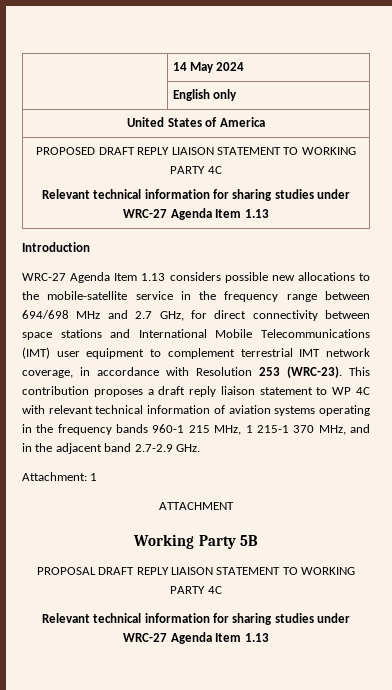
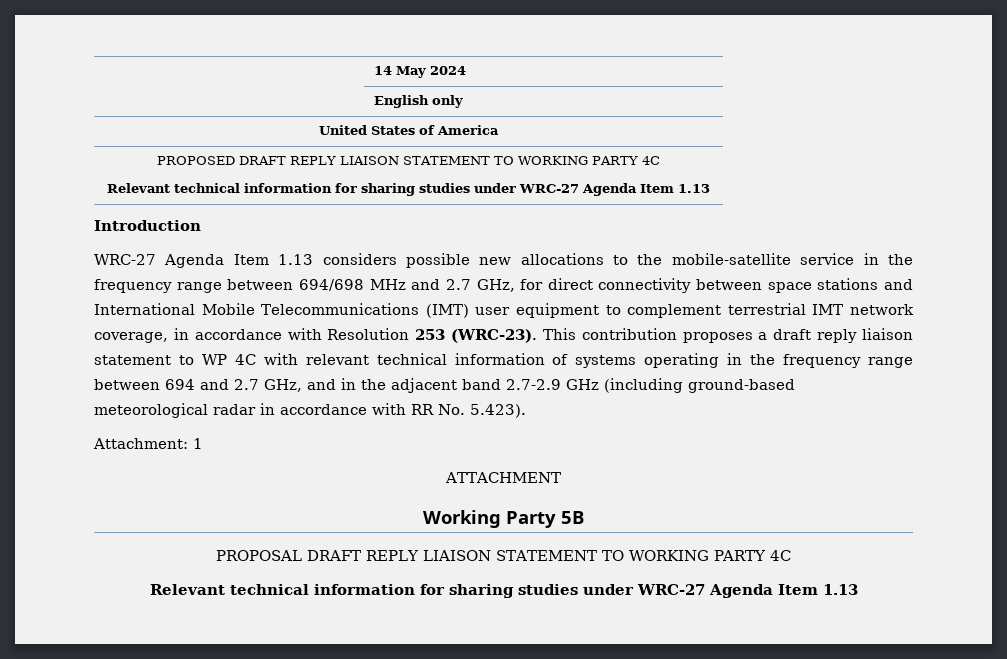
- This contribution proposes a draft reply liaison statement to WP 4C with relevant technical information of aviation systems operating in the frequency bands 960-1 215 MHz, 1 215-1 370 MHz, and in the adjacent band 2.7-2.9 GHz.
+ This contribution proposes a draft reply liaison statement to WP 4C with relevant technical information of systems operating in the frequency range between 694 and 2.7 GHz, and in the adjacent band 2.7-2.9 GHz (including ground-based meteorological radar in accordance with RR No. 5.423).

